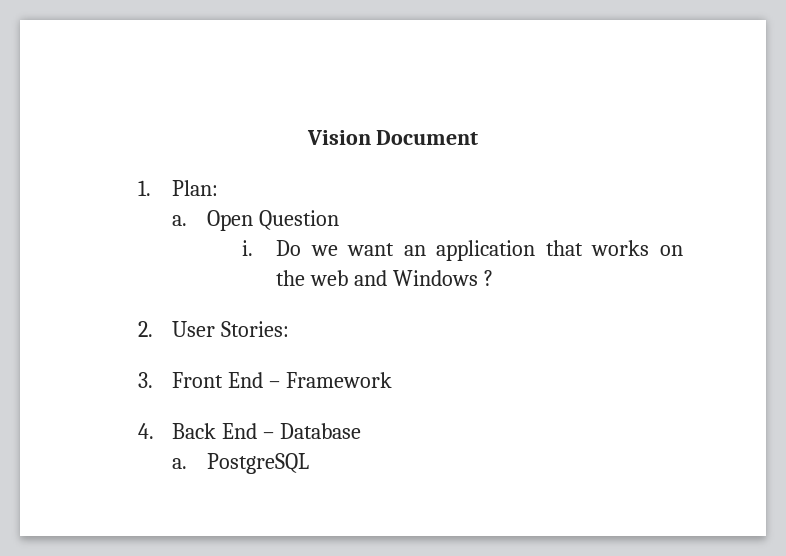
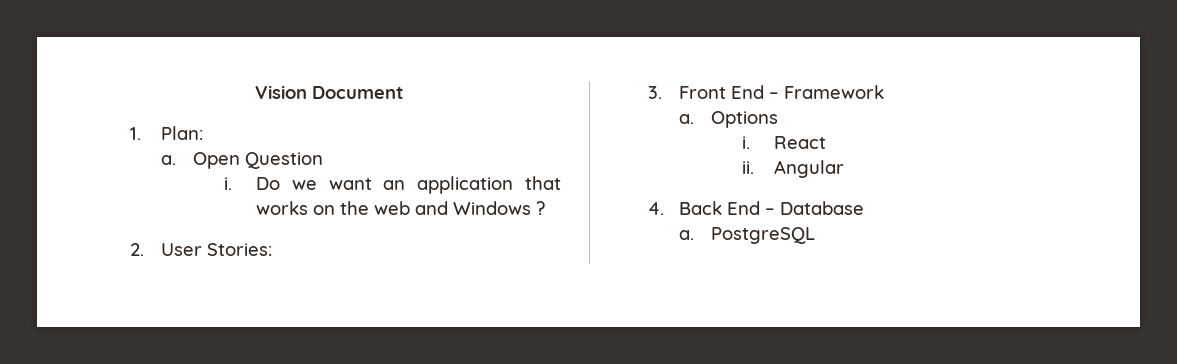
+ a. Options
+ i. React
+ ii. Angular

